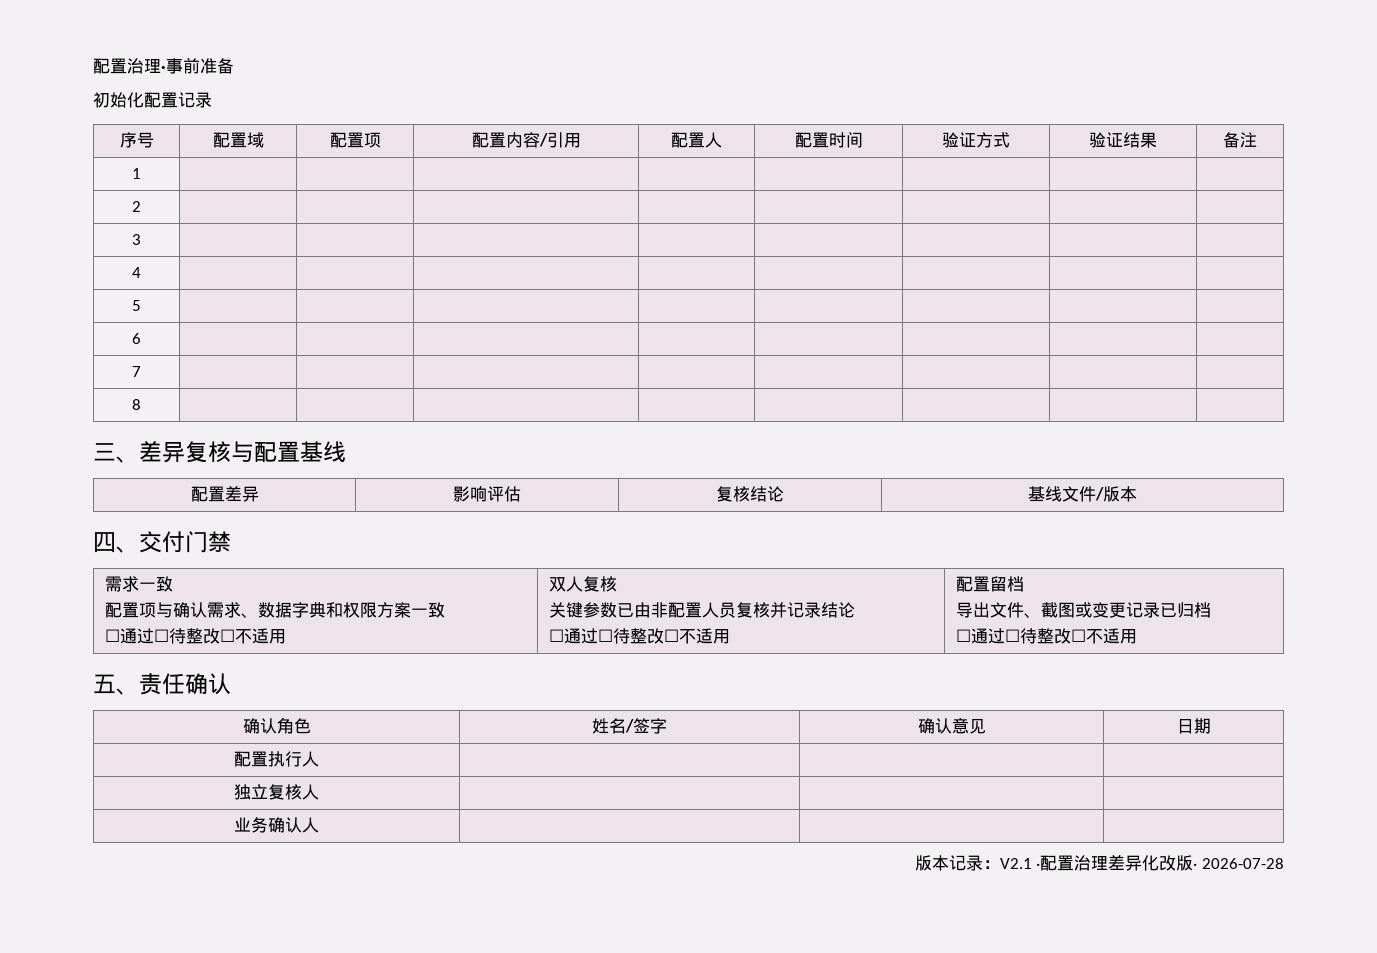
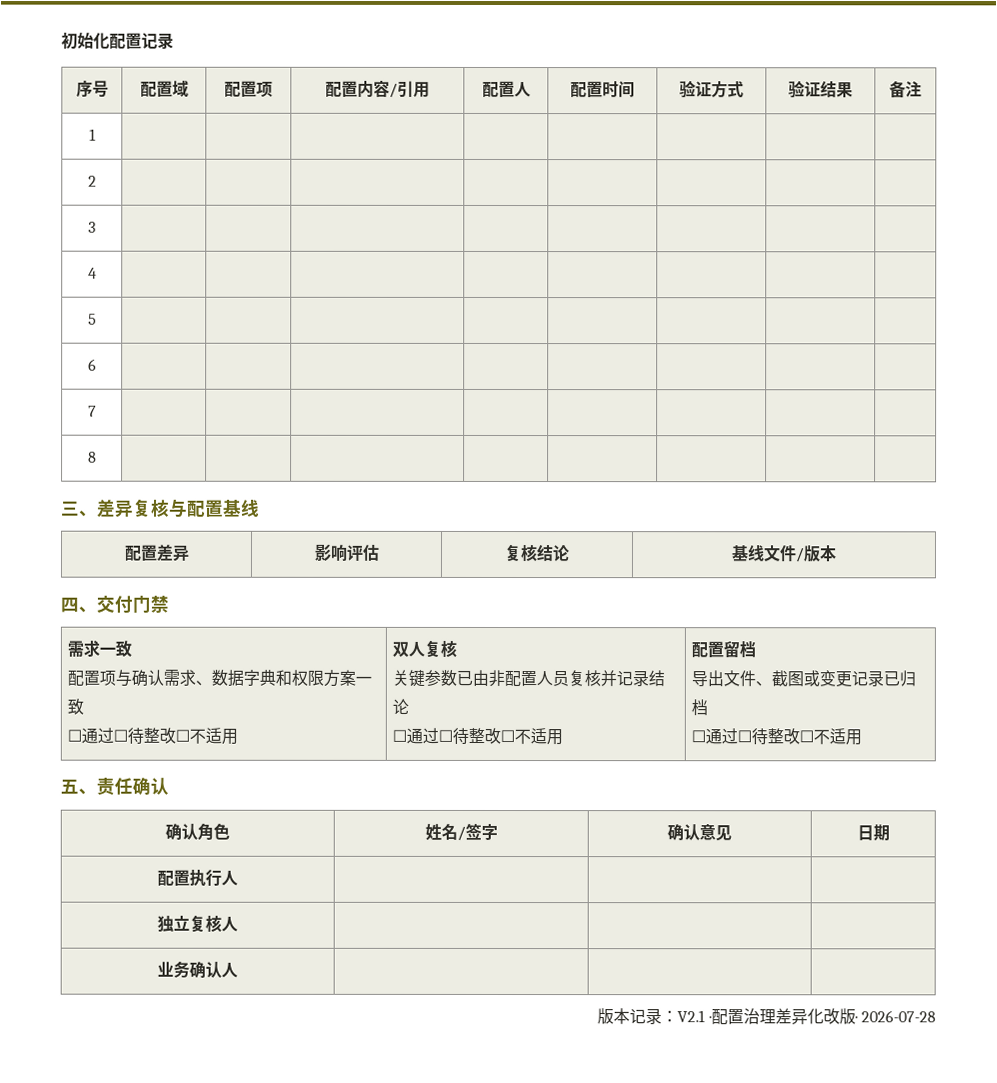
- 配置治理·事前准备

